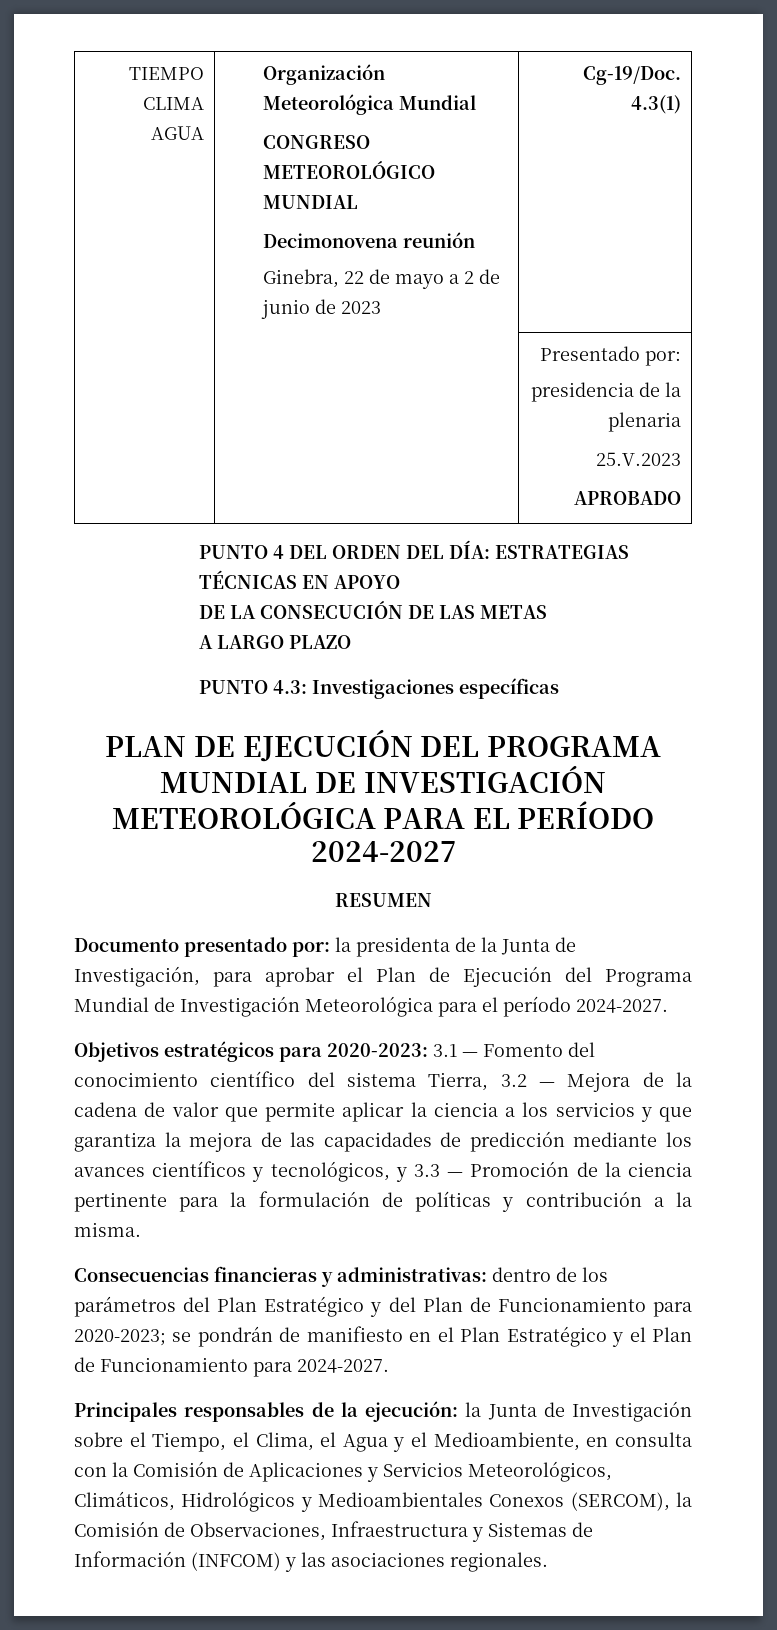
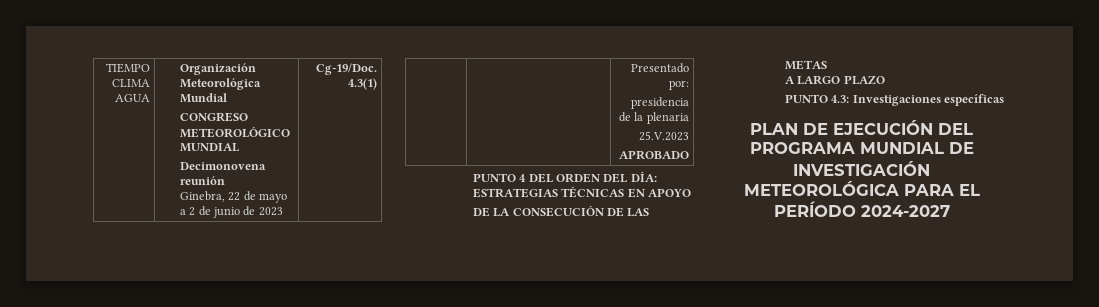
- RESUMEN
- Documento presentado por: la presidenta de la Junta de Investigación, para aprobar el Plan de Ejecución del Programa Mundial de Investigación Meteorológica para el período 2024-2027.
- Objetivos estratégicos para 2020-2023: 3.1 — Fomento del conocimiento científico del sistema Tierra, 3.2 — Mejora de la cadena de valor que permite aplicar la ciencia a los servicios y que garantiza la mejora de las capacidades de predicción mediante los avances científicos y tecnológicos, y 3.3 — Promoción de la ciencia pertinente para la formulación de políticas y contribución a la misma.
- Consecuencias financieras y administrativas: dentro de los parámetros del Plan Estratégico y del Plan de Funcionamiento para 2020-2023; se pondrán de manifiesto en el Plan Estratégico y el Plan de Funcionamiento para 2024-2027.
- Principales responsables de la ejecución: la Junta de Investigación sobre el Tiempo, el Clima, el Agua y el Medioambiente, en consulta con la Comisión de Aplicaciones y Servicios Meteorológicos, Climáticos, Hidrológicos y Medioambientales Conexos (SERCOM), la Comisión de Observaciones, Infraestructura y Sistemas de Información (INFCOM) y las asociaciones regionales.

